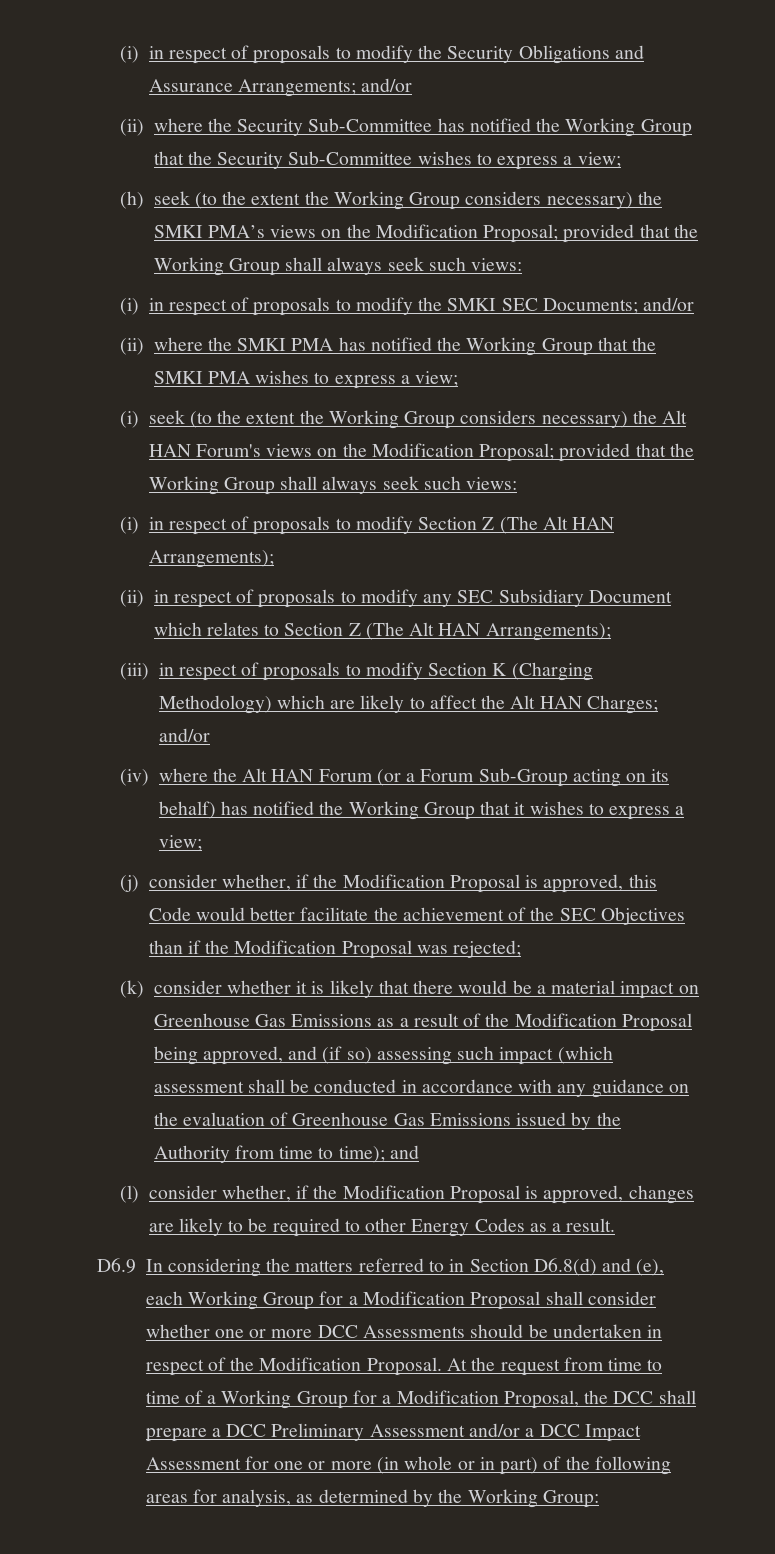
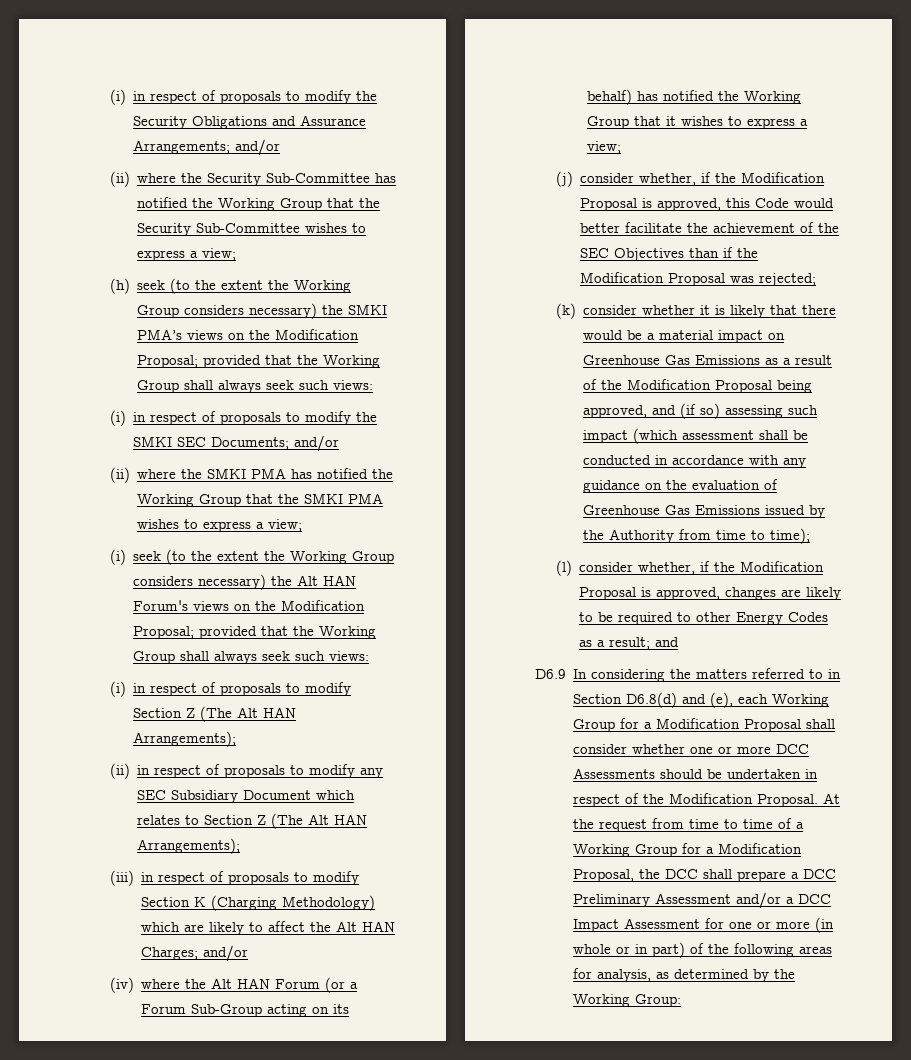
- (k) consider whether it is likely that there would be a material impact on Greenhouse Gas Emissions as a result of the Modification Proposal being approved, and (if so) assessing such impact (which assessment shall be conducted in accordance with any guidance on the evaluation of Greenhouse Gas Emissions issued by the Authority from time to time); and
+ (k) consider whether it is likely that there would be a material impact on Greenhouse Gas Emissions as a result of the Modification Proposal being approved, and (if so) assessing such impact (which assessment shall be conducted in accordance with any guidance on the evaluation of Greenhouse Gas Emissions issued by the Authority from time to time);
- (l) consider whether, if the Modification Proposal is approved, changes are likely to be required to other Energy Codes as a result.
+ (l) consider whether, if the Modification Proposal is approved, changes are likely to be required to other Energy Codes as a result; and

